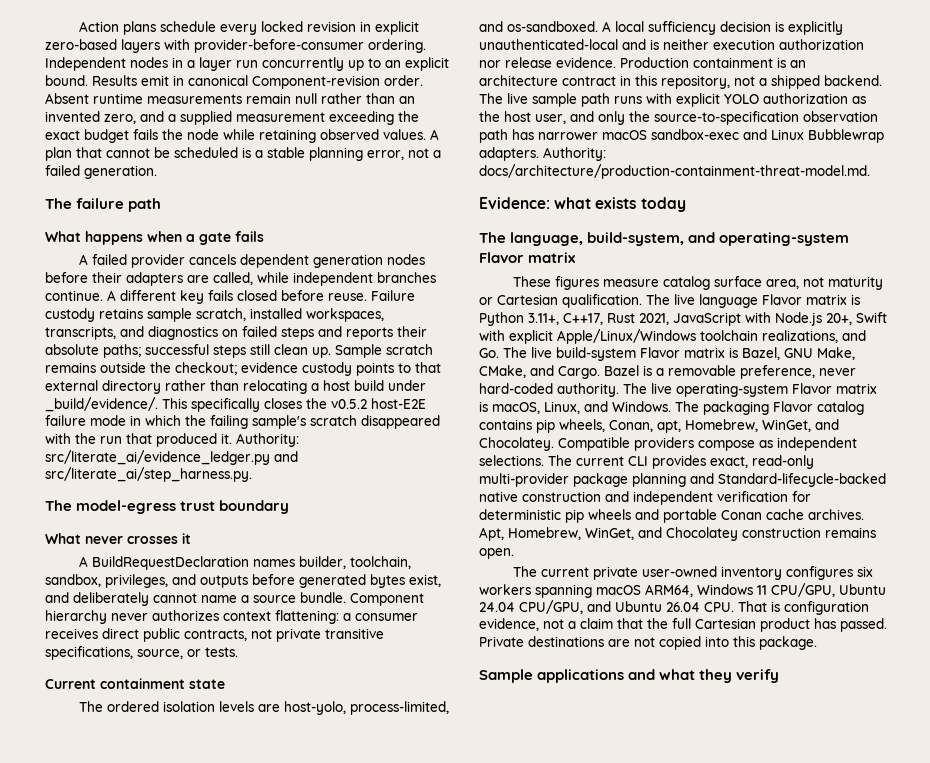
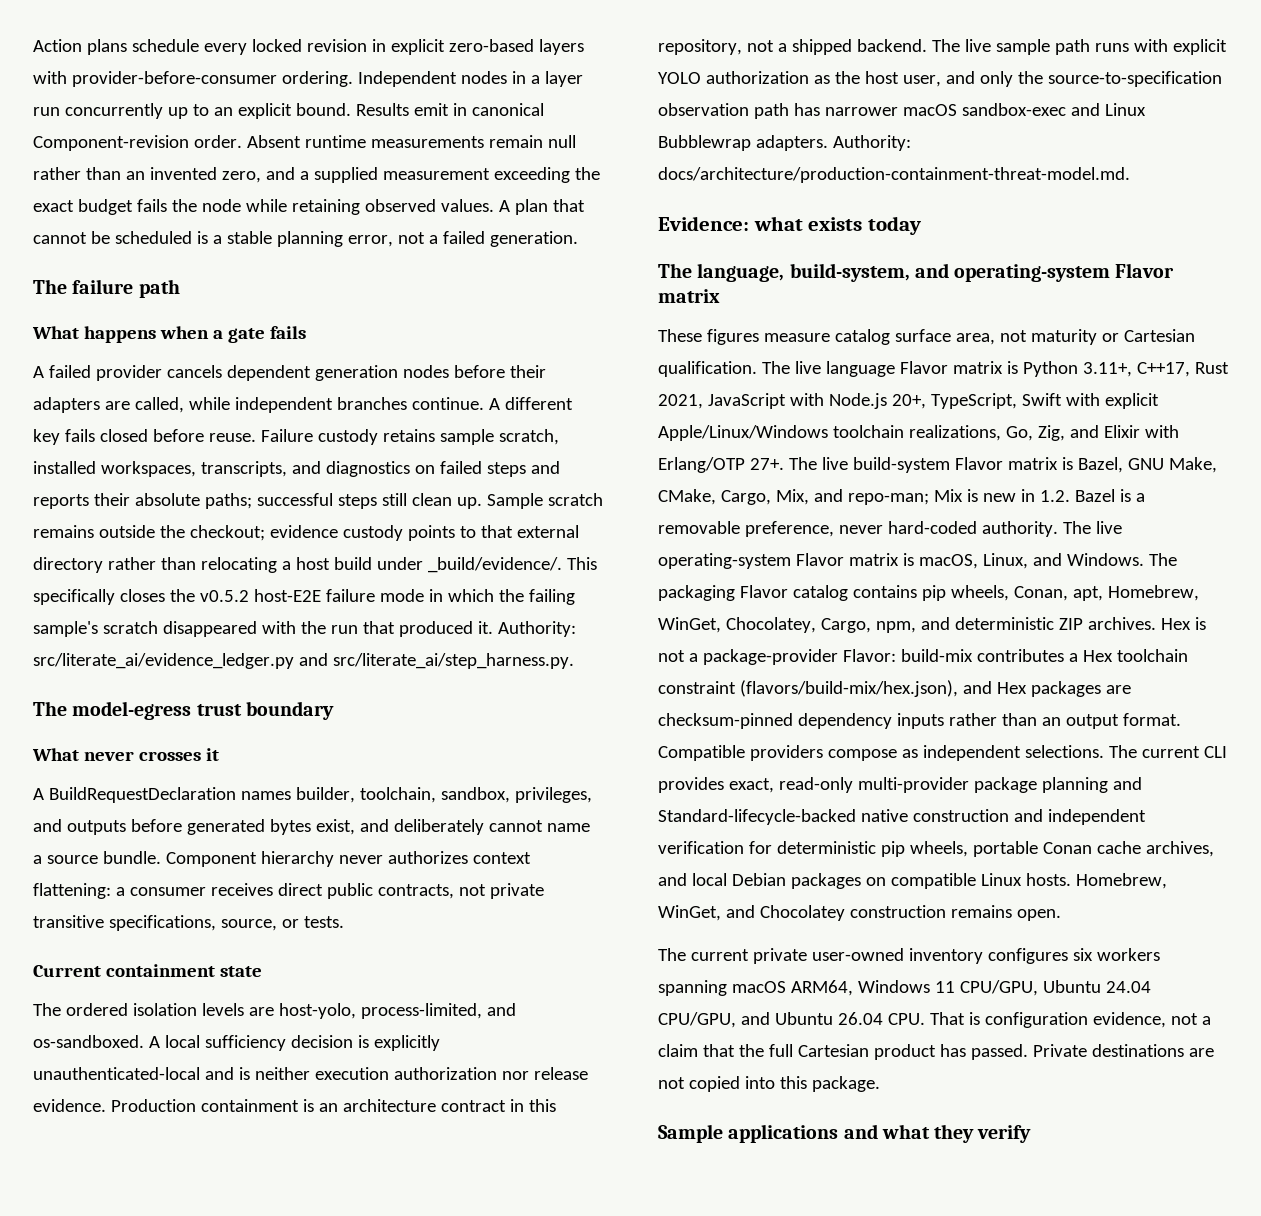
- The live language Flavor matrix is Python 3.11+, C++17, Rust 2021, JavaScript with Node.js 20+, Swift with explicit Apple/Linux/Windows toolchain realizations, and Go. The live build-system Flavor matrix is Bazel, GNU Make, CMake, and Cargo. Bazel is a removable preference, never hard-coded authority.
+ The live language Flavor matrix is Python 3.11+, C++17, Rust 2021, JavaScript with Node.js 20+, TypeScript, Swift with explicit Apple/Linux/Windows toolchain realizations, Go, Zig, and Elixir with Erlang/OTP 27+. The live build-system Flavor matrix is Bazel, GNU Make, CMake, Cargo, Mix, and repo-man; Mix is new in 1.2. Bazel is a removable preference, never hard-coded authority.
- The packaging Flavor catalog contains pip wheels, Conan, apt, Homebrew, WinGet, and Chocolatey.
+ The packaging Flavor catalog contains pip wheels, Conan, apt, Homebrew, WinGet, Chocolatey, Cargo, npm, and deterministic ZIP archives. Hex is not a package-provider Flavor: build-mix contributes a Hex toolchain constraint (flavors/build-mix/hex.json), and Hex packages are checksum-pinned dependency inputs rather than an output format.
- The current CLI provides exact, read-only multi-provider package planning and Standard-lifecycle-backed native construction and independent verification for deterministic pip wheels and portable Conan cache archives. Apt, Homebrew, WinGet, and Chocolatey construction remains open.
+ The current CLI provides exact, read-only multi-provider package planning and Standard-lifecycle-backed native construction and independent verification for deterministic pip wheels, portable Conan cache archives, and local Debian packages on compatible Linux hosts. Homebrew, WinGet, and Chocolatey construction remains open.

